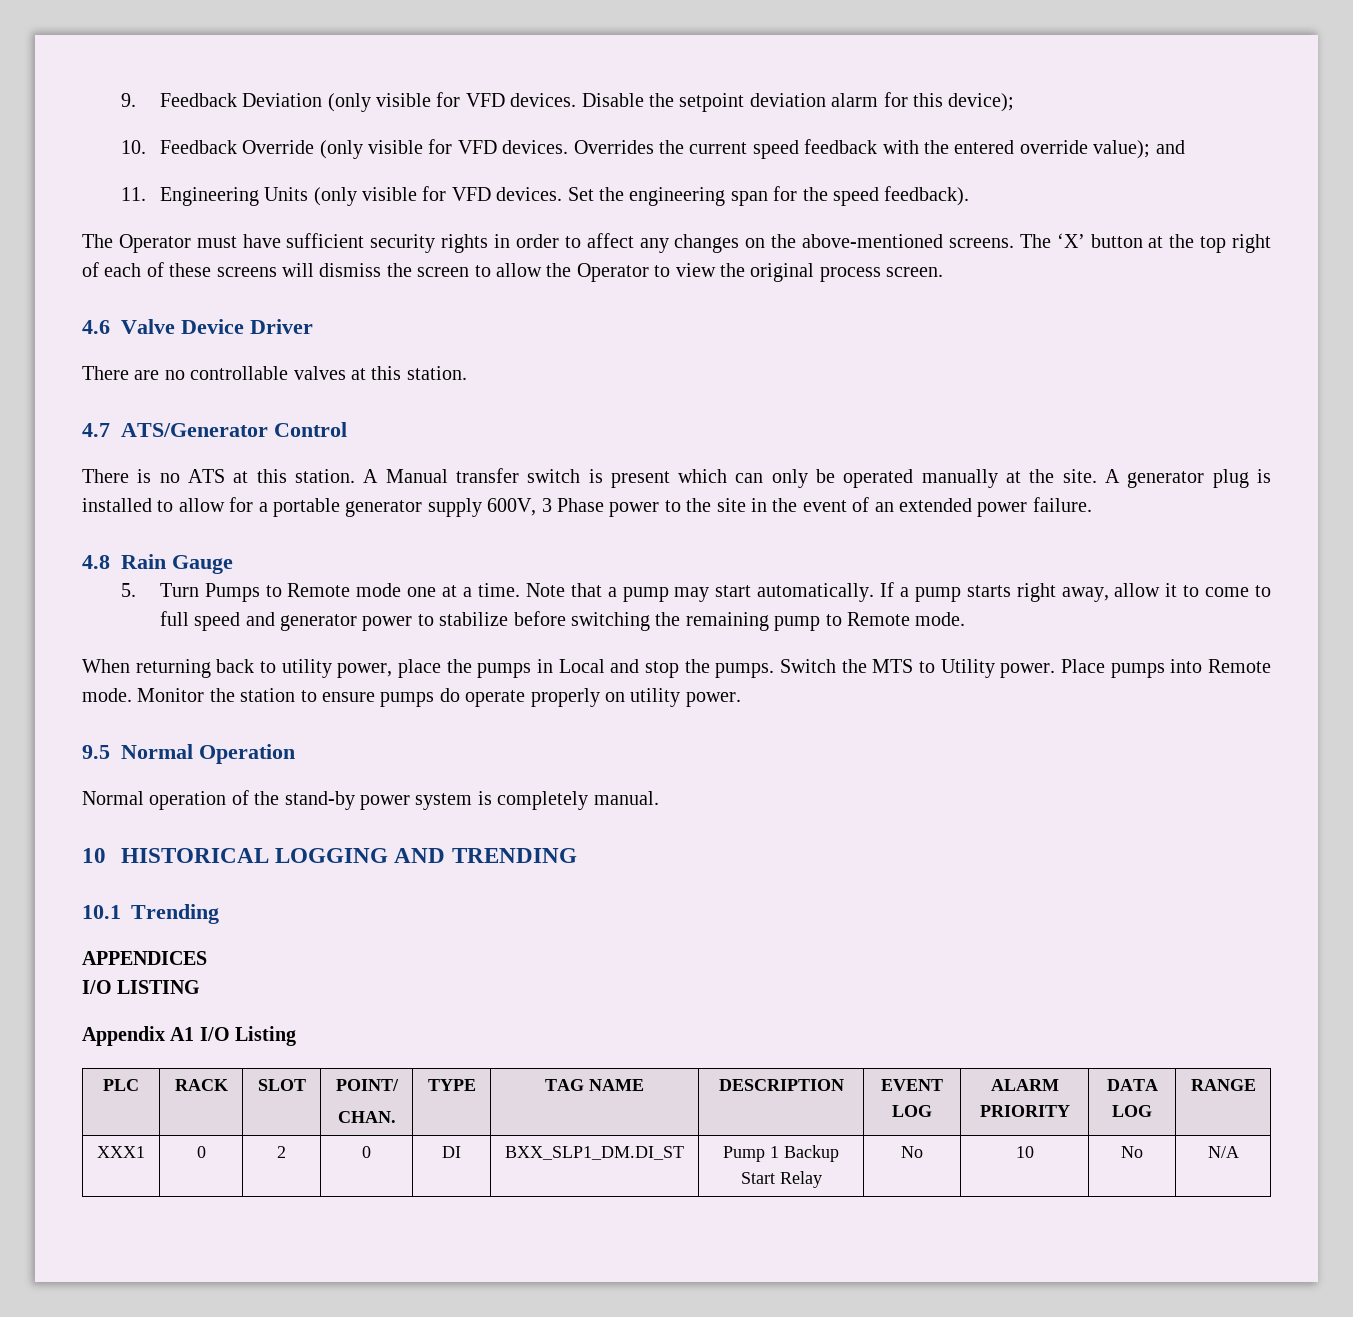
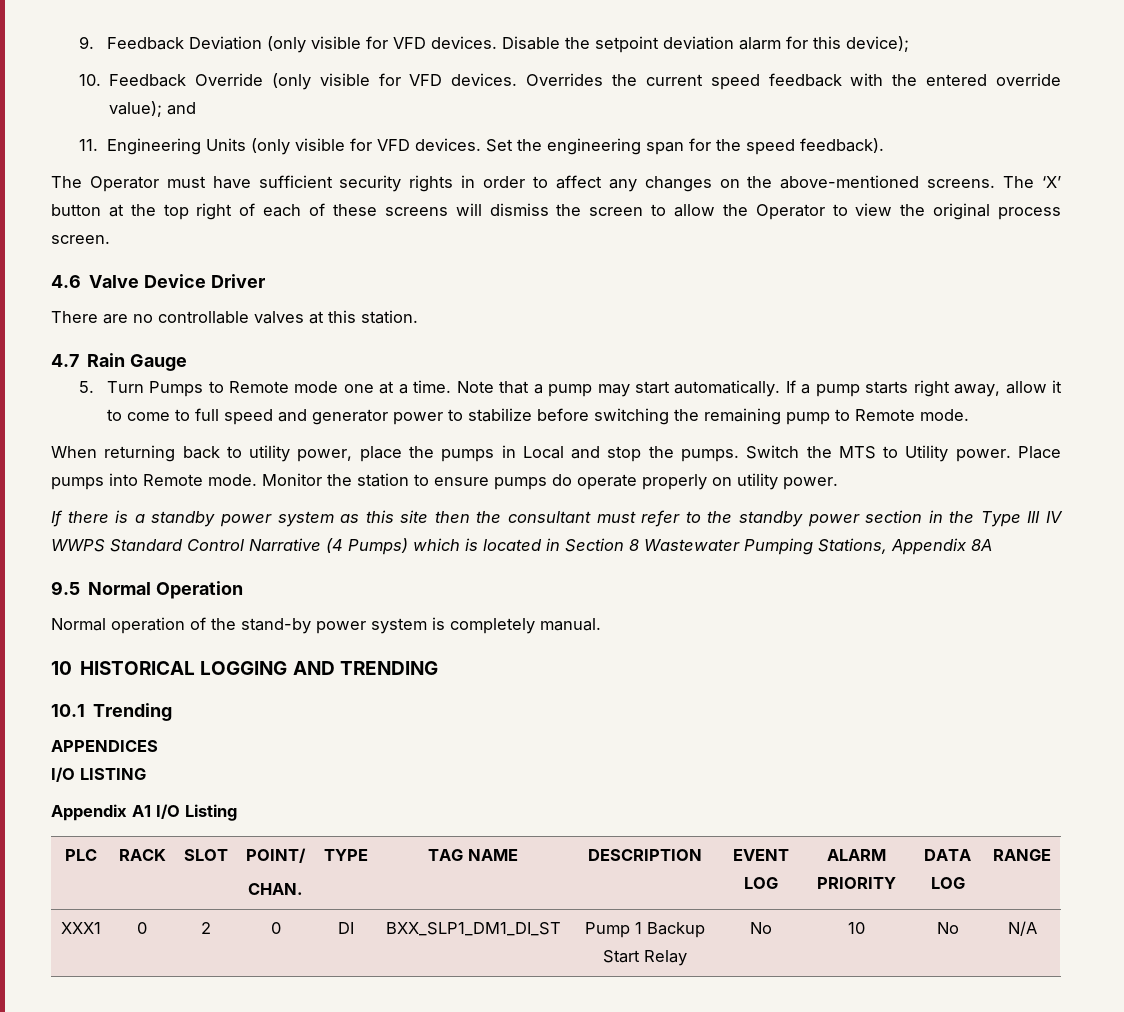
- 4.7 ATS/Generator Control
- There is no ATS at this station. A Manual transfer switch is present which can only be operated manually at the site. A generator plug is installed to allow for a portable generator supply 600V, 3 Phase power to the site in the event of an extended power failure.
- 4.8 Rain Gauge
+ 4.7 Rain Gauge
+ If there is a standby power system as this site then the consultant must refer to the standby power section in the Type III IV WWPS Standard Control Narrative (4 Pumps) which is located in Section 8 Wastewater Pumping Stations, Appendix 8A
- XXX1 | 0 | 2 | 0 | DI | BXX_SLP1_DM.DI_ST | Pump 1 Backup Start Relay | No | 10 | No | N/A
+ XXX1 | 0 | 2 | 0 | DI | BXX_SLP1_DM1_DI_ST | Pump 1 Backup Start Relay | No | 10 | No | N/A

